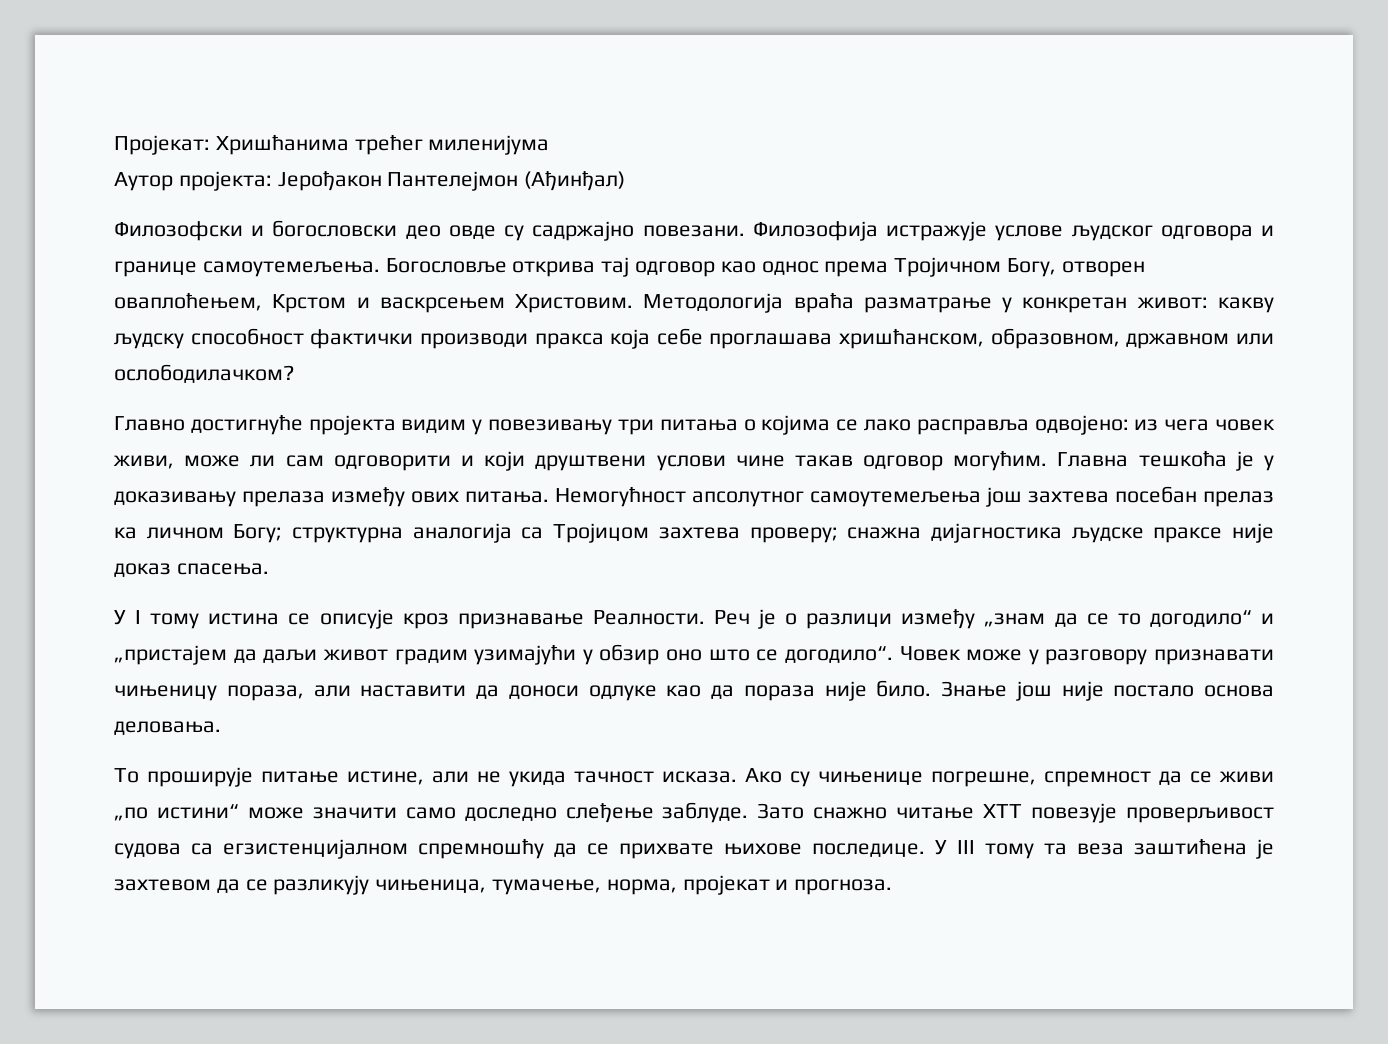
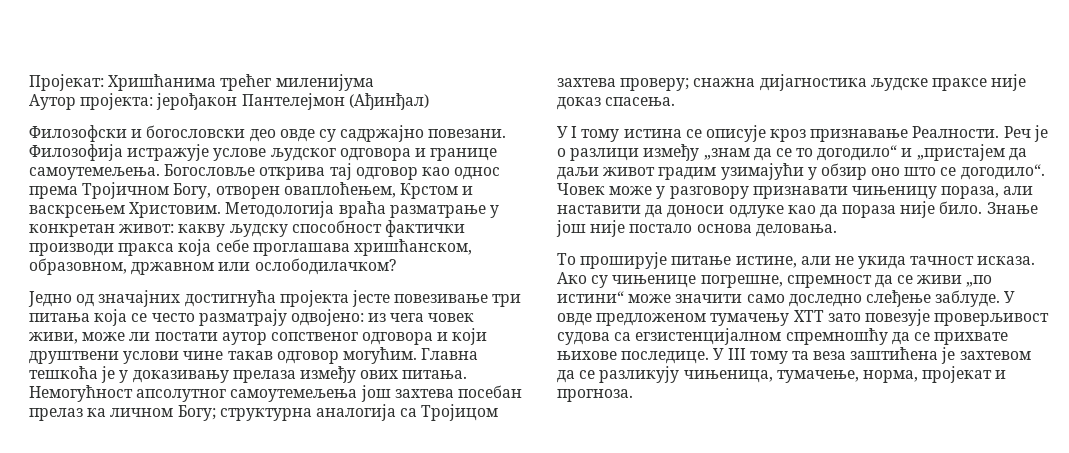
- Аутор пројекта: Јерођакон Пантелејмон (Ађинђал)
+ Аутор пројекта: јерођакон Пантелејмон (Ађинђал)
- Главно достигнуће пројекта видим у повезивању три питања о којима се лако расправља одвојено: из чега човек живи, може ли сам одговорити и који друштвени услови чине такав одговор могућим.
+ Једно од значајних достигнућа пројекта јесте повезивање три питања која се често разматрају одвојено: из чега човек живи, може ли постати аутор сопственог одговора и који друштвени услови чине такав одговор могућим.
- Зато снажно читање ХТТ повезује проверљивост судова са егзистенцијалном спремношћу да се прихвате њихове последице.
+ У овде предложеном тумачењу ХТТ зато повезује проверљивост судова са егзистенцијалном спремношћу да се прихвате њихове последице.

